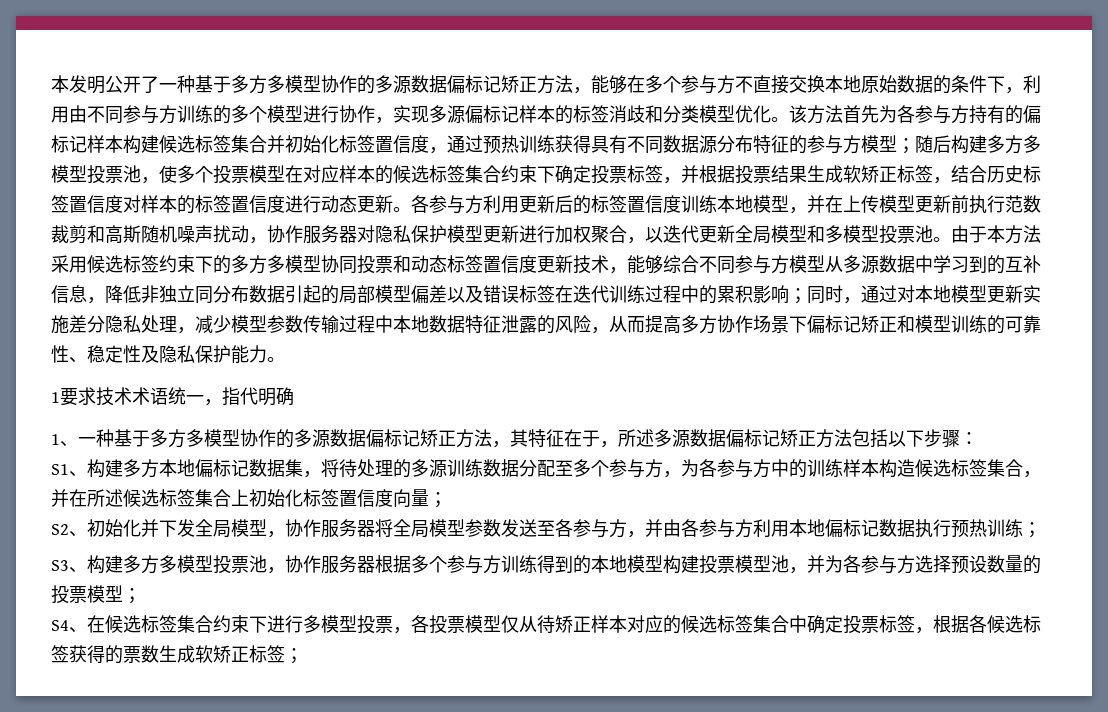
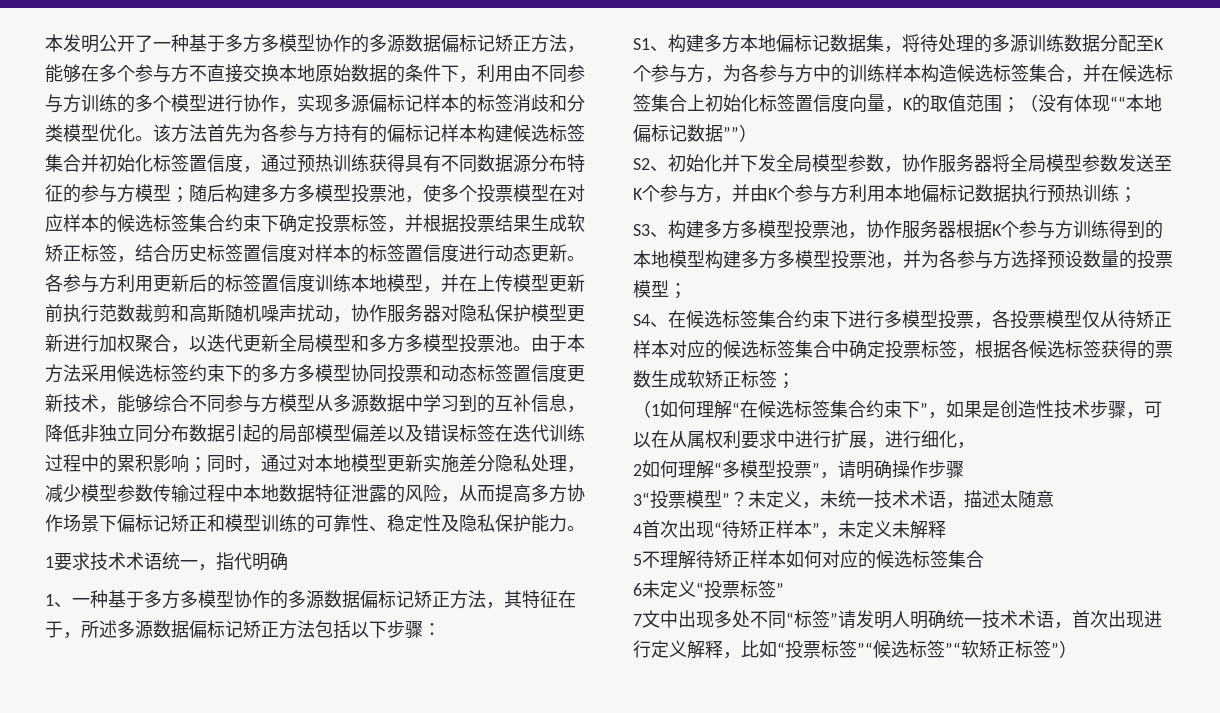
- 各参与方利用更新后的标签置信度训练本地模型，并在上传模型更新前执行范数裁剪和高斯随机噪声扰动，协作服务器对隐私保护模型更新进行加权聚合，以迭代更新全局模型和多模型投票池。
+ 各参与方利用更新后的标签置信度训练本地模型，并在上传模型更新前执行范数裁剪和高斯随机噪声扰动，协作服务器对隐私保护模型更新进行加权聚合，以迭代更新全局模型和多方多模型投票池。
- S1、构建多方本地偏标记数据集，将待处理的多源训练数据分配至多个参与方，为各参与方中的训练样本构造候选标签集合，并在所述候选标签集合上初始化标签置信度向量；
+ S1、构建多方本地偏标记数据集，将待处理的多源训练数据分配至K个参与方，为各参与方中的训练样本构造候选标签集合，并在候选标签集合上初始化标签置信度向量，K的取值范围；（没有体现““本地偏标记数据””）
- S2、初始化并下发全局模型，协作服务器将全局模型参数发送至各参与方，并由各参与方利用本地偏标记数据执行预热训练；
+ S2、初始化并下发全局模型参数，协作服务器将全局模型参数发送至K个参与方，并由K个参与方利用本地偏标记数据执行预热训练；
- S3、构建多方多模型投票池，协作服务器根据多个参与方训练得到的本地模型构建投票模型池，并为各参与方选择预设数量的投票模型；
+ S3、构建多方多模型投票池，协作服务器根据K个参与方训练得到的本地模型构建多方多模型投票池，并为各参与方选择预设数量的投票模型；
+ （1如何理解“在候选标签集合约束下”，如果是创造性技术步骤，可以在从属权利要求中进行扩展，进行细化，
+ 2如何理解“多模型投票”，请明确操作步骤
+ 3“投票模型”？未定义，未统一技术术语，描述太随意
+ 4首次出现“待矫正样本”，未定义未解释
+ 5不理解待矫正样本如何对应的候选标签集合
+ 6未定义“投票标签”
+ 7文中出现多处不同“标签”请发明人明确统一技术术语，首次出现进行定义解释，比如“投票标签”“候选标签”“软矫正标签”）

